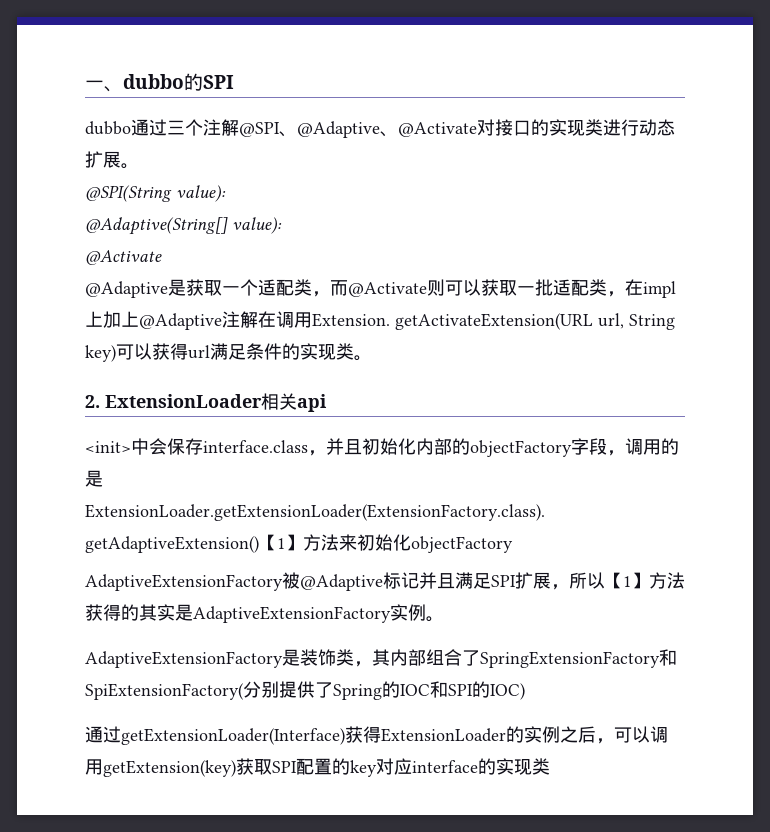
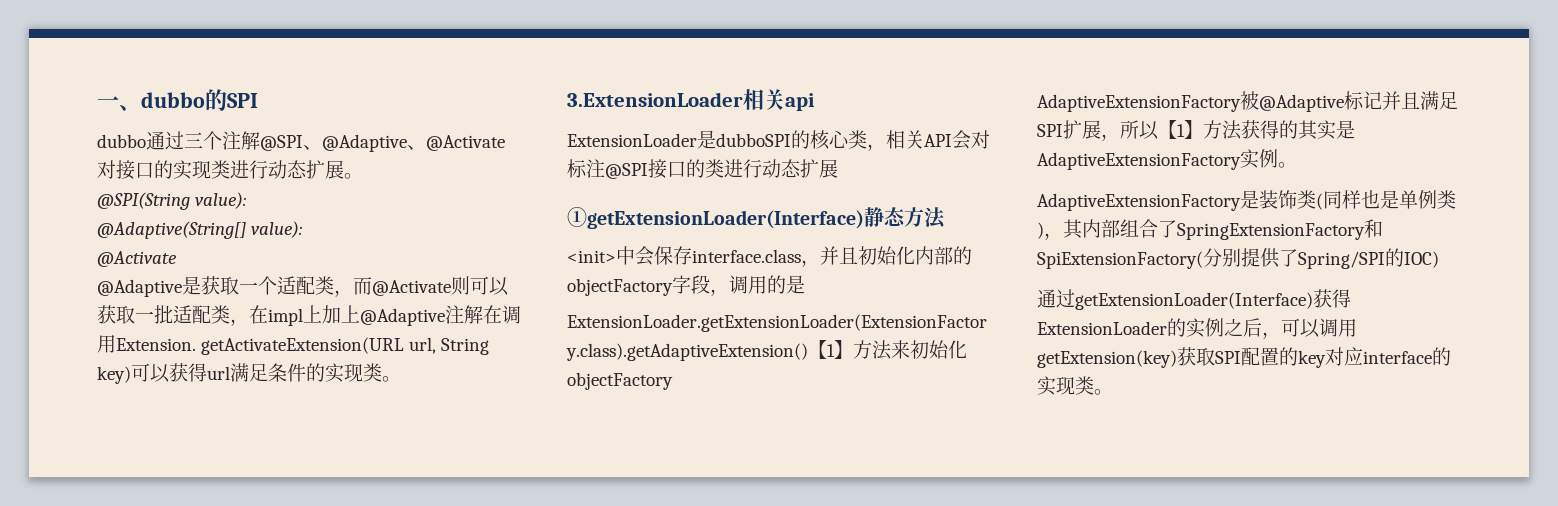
- 2. ExtensionLoader相关api
+ 3.ExtensionLoader相关api
+ ExtensionLoader是dubboSPI的核心类，相关API会对标注@SPI接口的类进行动态扩展
+ ①getExtensionLoader(Interface)静态方法
- AdaptiveExtensionFactory是装饰类，其内部组合了SpringExtensionFactory和SpiExtensionFactory(分别提供了Spring的IOC和SPI的IOC)
+ AdaptiveExtensionFactory是装饰类(同样也是单例类)，其内部组合了SpringExtensionFactory和SpiExtensionFactory(分别提供了Spring/SPI的IOC)
- 通过getExtensionLoader(Interface)获得ExtensionLoader的实例之后，可以调用getExtension(key)获取SPI配置的key对应interface的实现类
+ 通过getExtensionLoader(Interface)获得ExtensionLoader的实例之后，可以调用getExtension(key)获取SPI配置的key对应interface的实现类。

